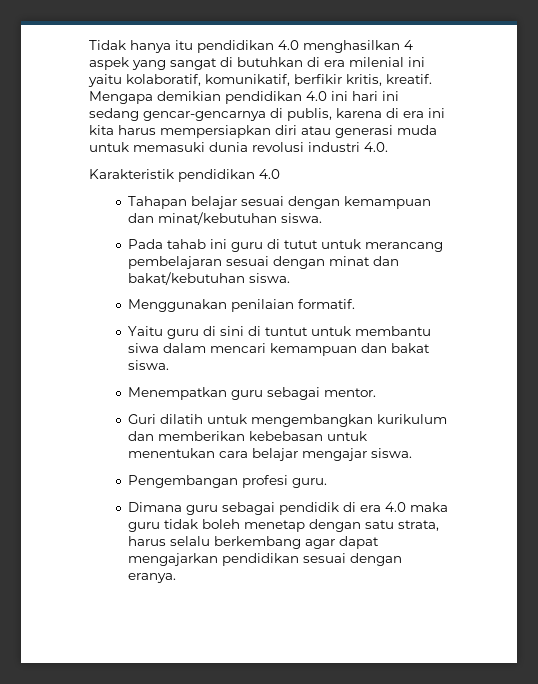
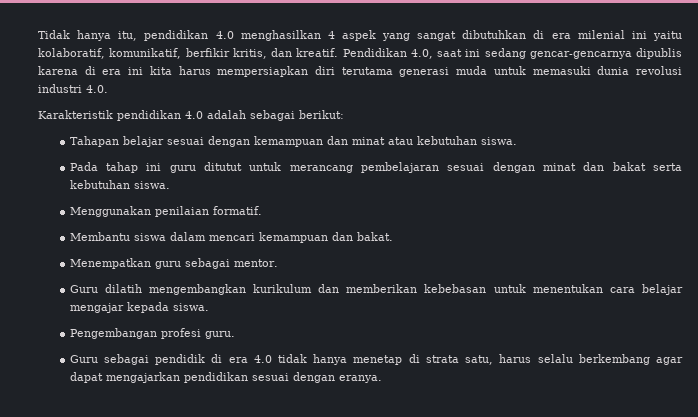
- Tidak hanya itu pendidikan 4.0 menghasilkan 4 aspek yang sangat di butuhkan di era milenial ini yaitu kolaboratif, komunikatif, berfikir kritis, kreatif. Mengapa demikian pendidikan 4.0 ini hari ini sedang gencar-gencarnya di publis, karena di era ini kita harus mempersiapkan diri atau generasi muda untuk memasuki dunia revolusi industri 4.0.
+ Tidak hanya itu, pendidikan 4.0 menghasilkan 4 aspek yang sangat dibutuhkan di era milenial ini yaitu kolaboratif, komunikatif, berfikir kritis, dan kreatif. Pendidikan 4.0, saat ini sedang gencar-gencarnya dipublis karena di era ini kita harus mempersiapkan diri terutama generasi muda untuk memasuki dunia revolusi industri 4.0.
- Karakteristik pendidikan 4.0
+ Karakteristik pendidikan 4.0 adalah sebagai berikut:
- Tahapan belajar sesuai dengan kemampuan dan minat/kebutuhan siswa.
+ Tahapan belajar sesuai dengan kemampuan dan minat atau kebutuhan siswa.
- Pada tahab ini guru di tutut untuk merancang pembelajaran sesuai dengan minat dan bakat/kebutuhan siswa.
+ Pada tahap ini guru ditutut untuk merancang pembelajaran sesuai dengan minat dan bakat serta kebutuhan siswa.
- Yaitu guru di sini di tuntut untuk membantu siwa dalam mencari kemampuan dan bakat siswa.
+ Membantu siswa dalam mencari kemampuan dan bakat.
- Guri dilatih untuk mengembangkan kurikulum dan memberikan kebebasan untuk menentukan cara belajar mengajar siswa.
+ Guru dilatih mengembangkan kurikulum dan memberikan kebebasan untuk menentukan cara belajar mengajar kepada siswa.
- Dimana guru sebagai pendidik di era 4.0 maka guru tidak boleh menetap dengan satu strata, harus selalu berkembang agar dapat mengajarkan pendidikan sesuai dengan eranya.
+ Guru sebagai pendidik di era 4.0 tidak hanya menetap di strata satu, harus selalu berkembang agar dapat mengajarkan pendidikan sesuai dengan eranya.

